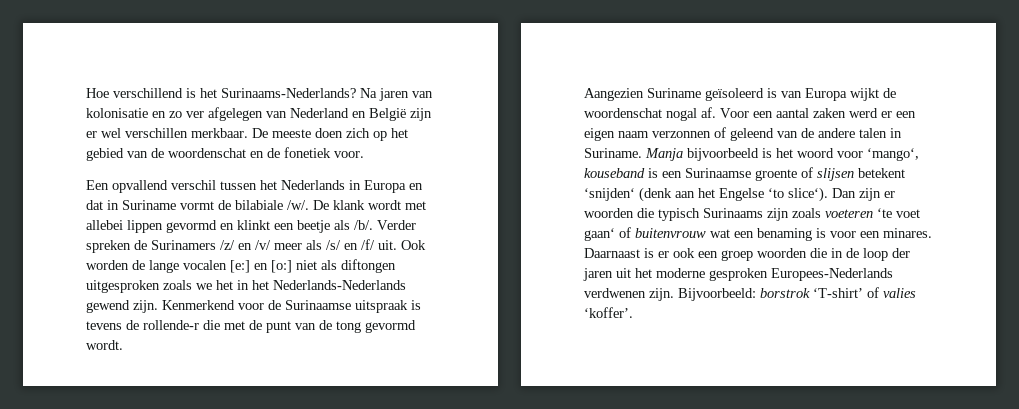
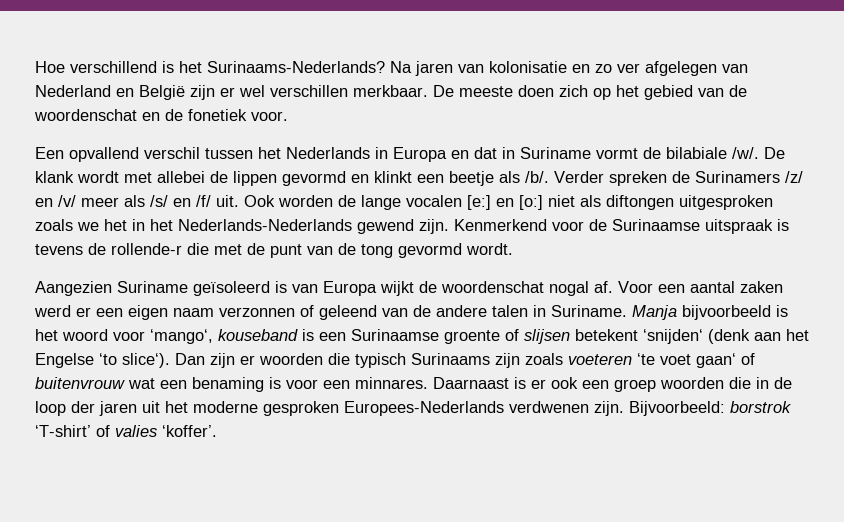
- De klank wordt met allebei lippen gevormd en klinkt een beetje als /b/.
+ De klank wordt met allebei de lippen gevormd en klinkt een beetje als /b/.
- Dan zijn er woorden die typisch Surinaams zijn zoals voeteren ‘te voet gaan‘ of buitenvrouw wat een benaming is voor een minares.
+ Dan zijn er woorden die typisch Surinaams zijn zoals voeteren ‘te voet gaan‘ of buitenvrouw wat een benaming is voor een minnares.

